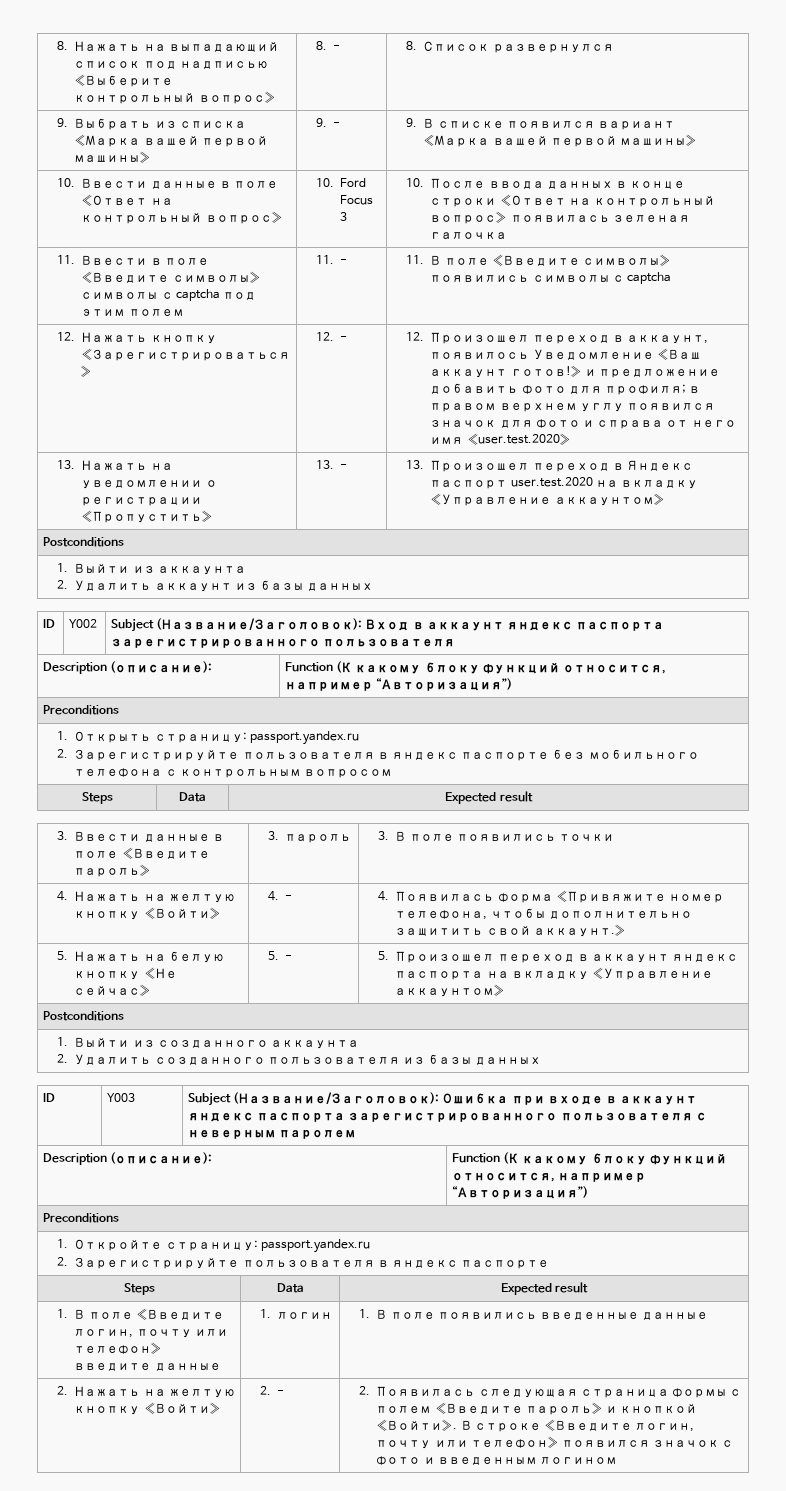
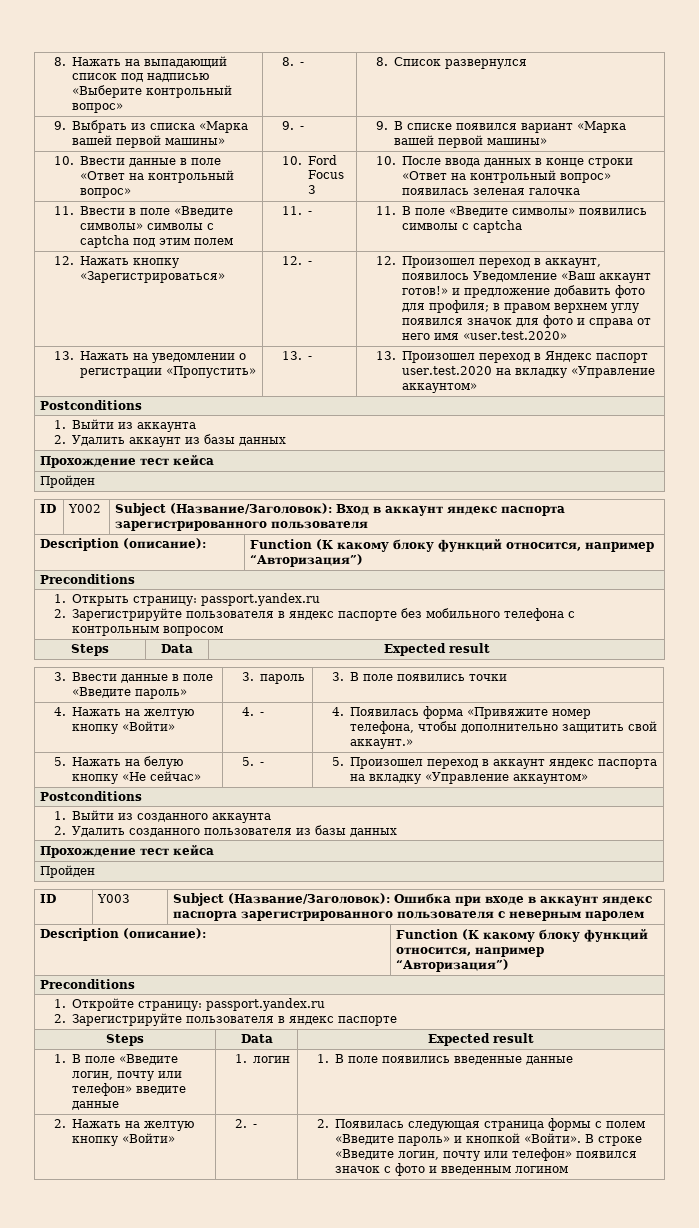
  1. Выйти из аккаунта
  2. Удалить аккаунт из базы данных
+ Прохождение тест кейса
+ Пройден
  1. Выйти из созданного аккаунта
  2. Удалить созданного пользователя из базы данных
+ Прохождение тест кейса
+ Пройден

